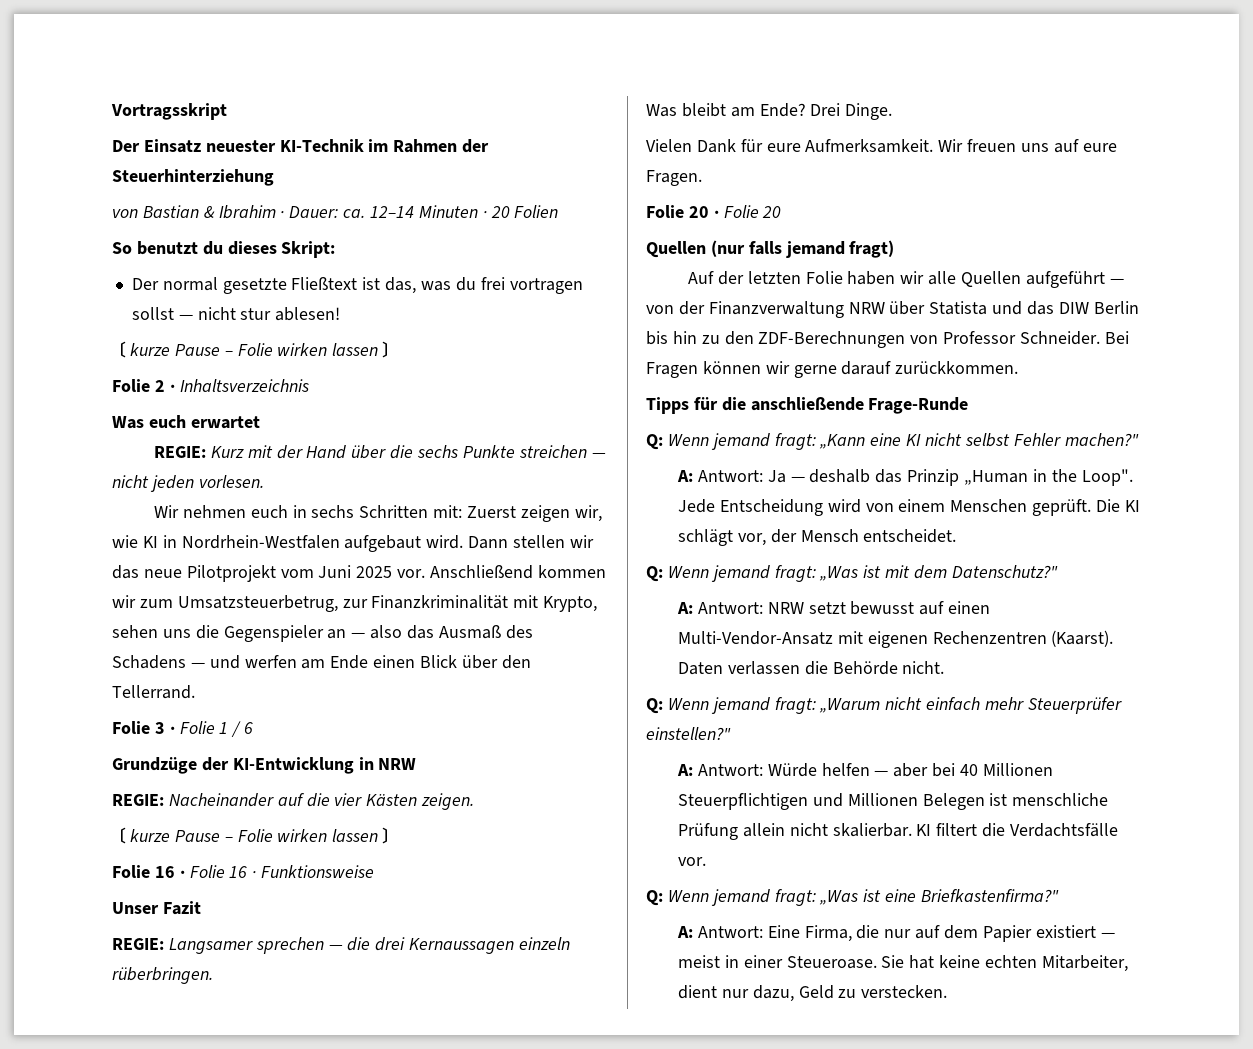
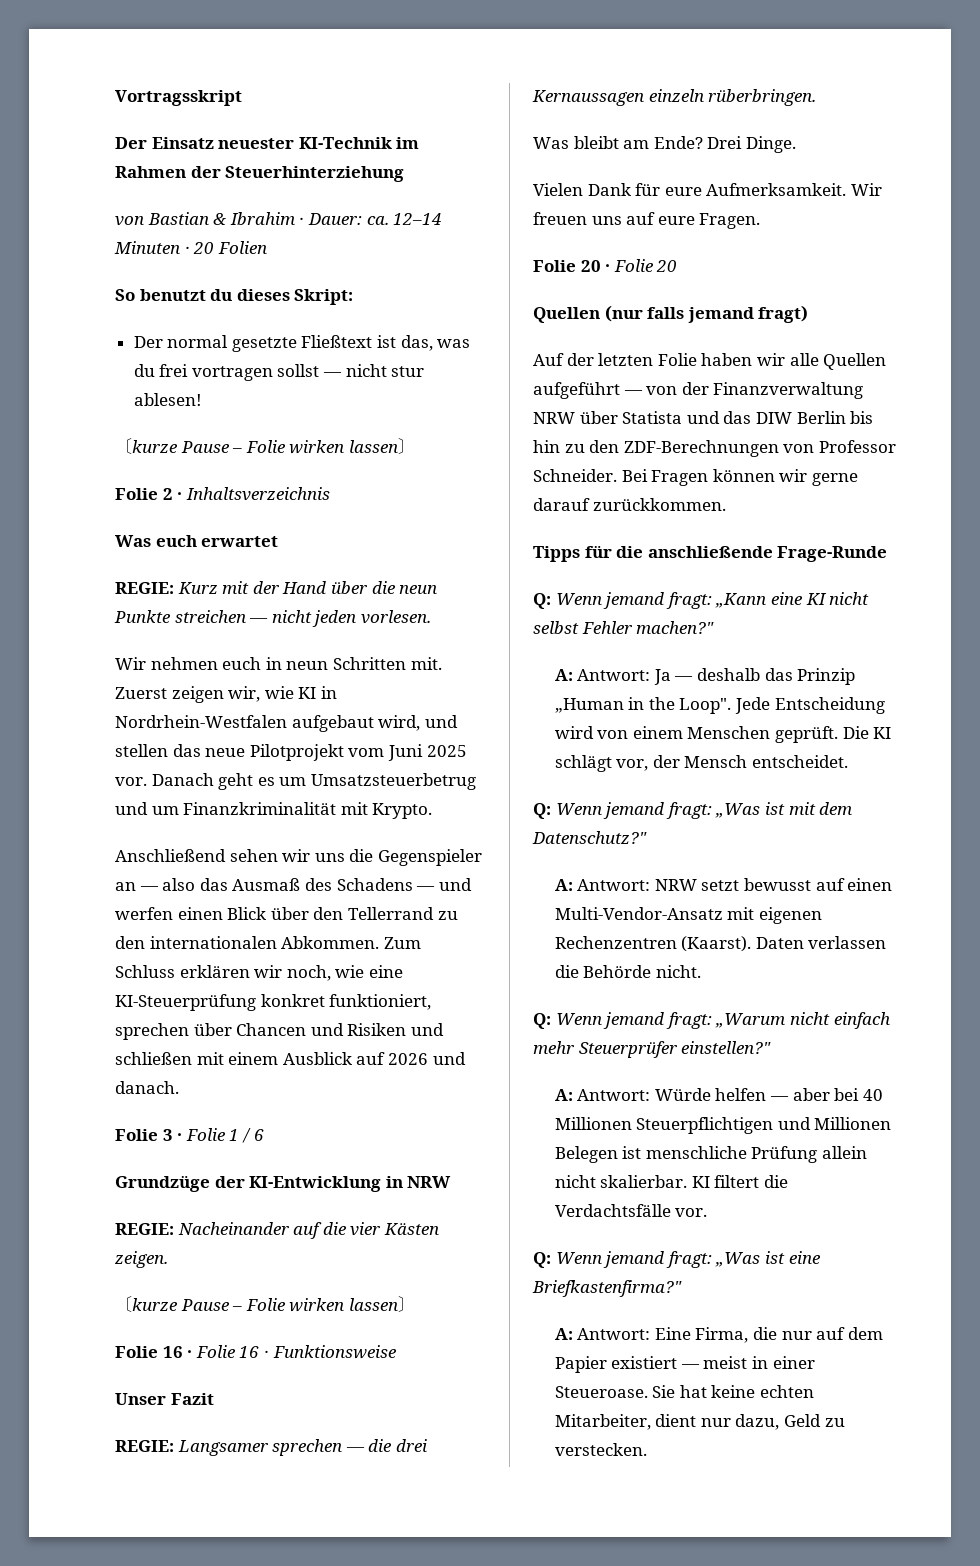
- REGIE: Kurz mit der Hand über die sechs Punkte streichen — nicht jeden vorlesen.
+ REGIE: Kurz mit der Hand über die neun Punkte streichen — nicht jeden vorlesen.
- Wir nehmen euch in sechs Schritten mit: Zuerst zeigen wir, wie KI in Nordrhein-Westfalen aufgebaut wird. Dann stellen wir das neue Pilotprojekt vom Juni 2025 vor.
+ Wir nehmen euch in neun Schritten mit. Zuerst zeigen wir, wie KI in Nordrhein-Westfalen aufgebaut wird, und stellen das neue Pilotprojekt vom Juni 2025 vor.
- Anschließend kommen wir zum Umsatzsteuerbetrug, zur Finanzkriminalität mit Krypto, sehen uns die Gegenspieler an — also das Ausmaß des Schadens — und werfen am Ende einen Blick über den Tellerrand.
+ Danach geht es um Umsatzsteuerbetrug und um Finanzkriminalität mit Krypto.
+ Anschließend sehen wir uns die Gegenspieler an — also das Ausmaß des Schadens — und werfen einen Blick über den Tellerrand zu den internationalen Abkommen. Zum Schluss erklären wir noch, wie eine KI-Steuerprüfung konkret funktioniert, sprechen über Chancen und Risiken und schließen mit einem Ausblick auf 2026 und danach.

